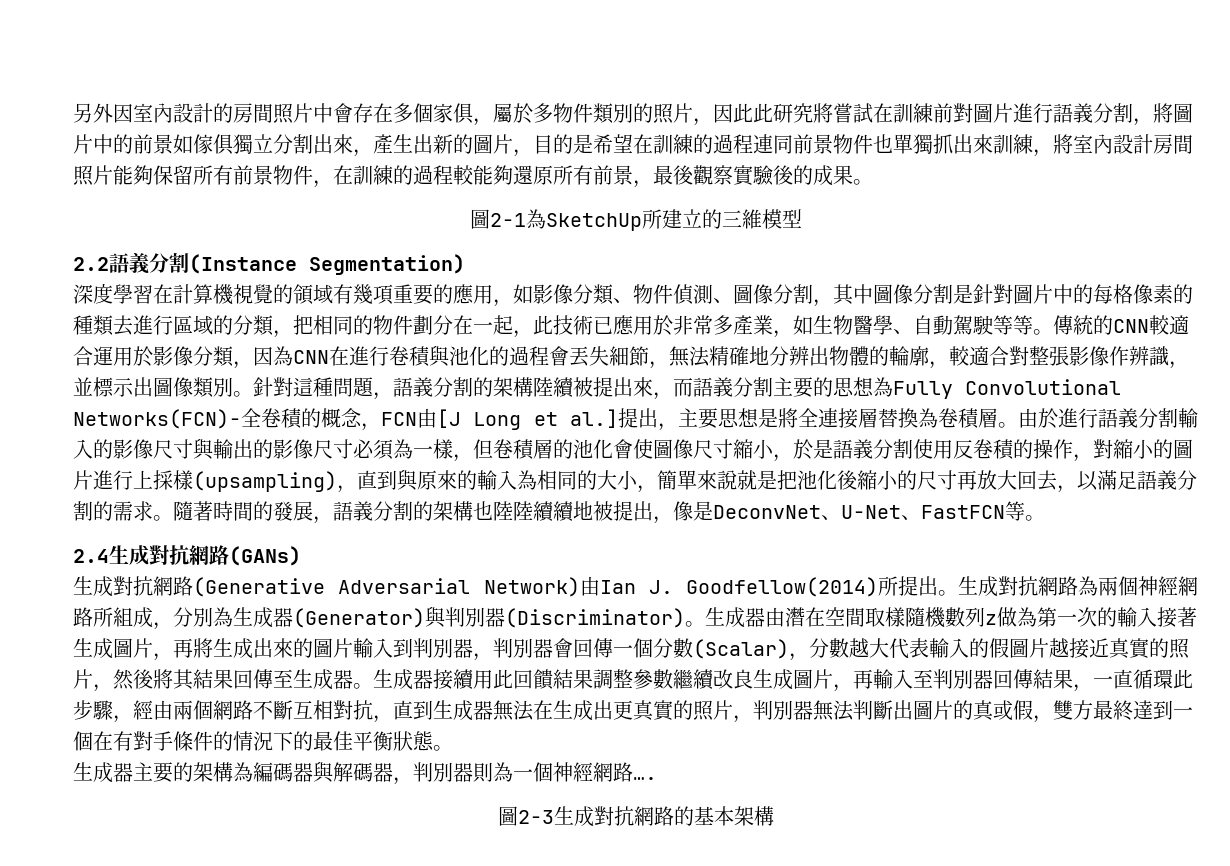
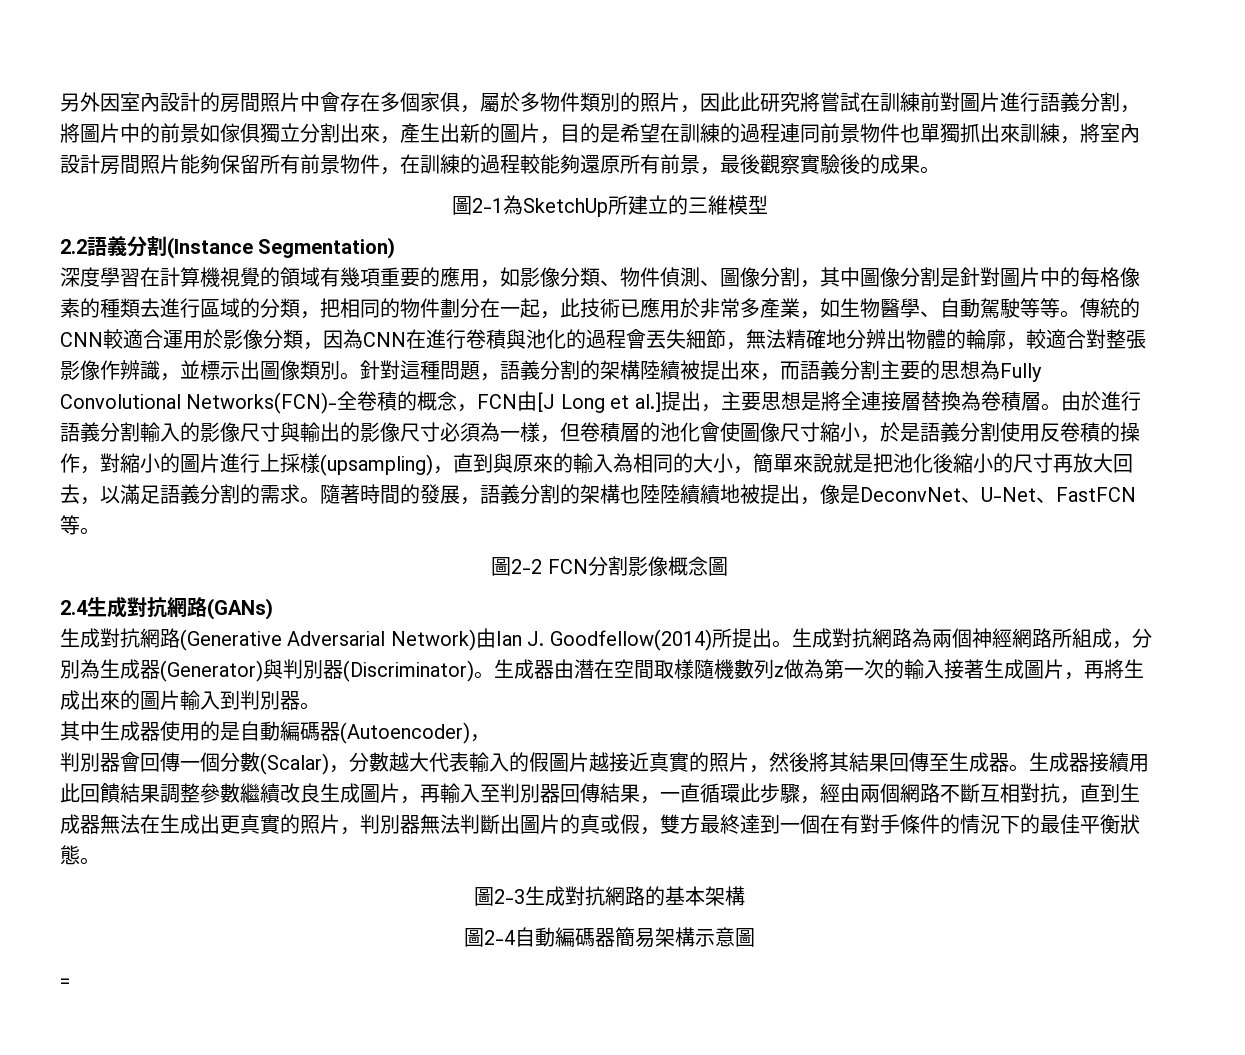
+ 圖2-2 FCN分割影像概念圖
- 生成器由潛在空間取樣隨機數列z做為第一次的輸入接著生成圖片，再將生成出來的圖片輸入到判別器，判別器會回傳一個分數(Scalar)，分數越大代表輸入的假圖片越接近真實的照片，然後將其結果回傳至生成器。
+ 生成器由潛在空間取樣隨機數列z做為第一次的輸入接著生成圖片，再將生成出來的圖片輸入到判別器。
+ 其中生成器使用的是自動編碼器(Autoencoder)，
+ 判別器會回傳一個分數(Scalar)，分數越大代表輸入的假圖片越接近真實的照片，然後將其結果回傳至生成器。
- 生成器主要的架構為編碼器與解碼器，判別器則為一個神經網路….
+ 圖2-4自動編碼器簡易架構示意圖
+ =

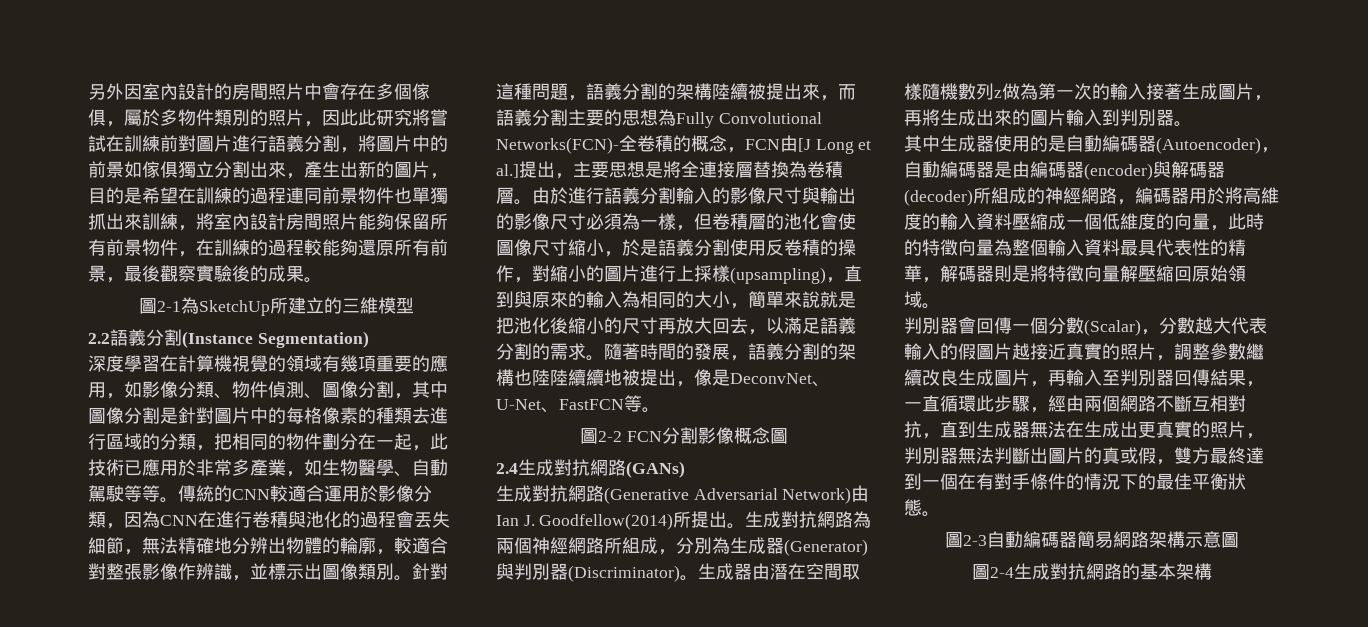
- 另外因室內設計的房間照片中會存在多個家俱，屬於多物件類別的照片，因此此研究將嘗試在訓練前對圖片進行語義分割，將圖片中的前景如傢俱獨立分割出來，產生出新的圖片，目的是希望在訓練的過程連同前景物件也單獨抓出來訓練，將室內設計房間照片能夠保留所有前景物件，在訓練的過程較能夠還原所有前景，最後觀察實驗後的成果。
+ 另外因室內設計的房間照片中會存在多個傢俱，屬於多物件類別的照片，因此此研究將嘗試在訓練前對圖片進行語義分割，將圖片中的前景如傢俱獨立分割出來，產生出新的圖片，目的是希望在訓練的過程連同前景物件也單獨抓出來訓練，將室內設計房間照片能夠保留所有前景物件，在訓練的過程較能夠還原所有前景，最後觀察實驗後的成果。
- 其中生成器使用的是自動編碼器(Autoencoder)，
+ 其中生成器使用的是自動編碼器(Autoencoder)，自動編碼器是由編碼器(encoder)與解碼器(decoder)所組成的神經網路，編碼器用於將高維度的輸入資料壓縮成一個低維度的向量，此時的特徵向量為整個輸入資料最具代表性的精華，解碼器則是將特徵向量解壓縮回原始領域。
- 判別器會回傳一個分數(Scalar)，分數越大代表輸入的假圖片越接近真實的照片，然後將其結果回傳至生成器。生成器接續用此回饋結果調整參數繼續改良生成圖片，再輸入至判別器回傳結果，一直循環此步驟，經由兩個網路不斷互相對抗，直到生成器無法在生成出更真實的照片，判別器無法判斷出圖片的真或假，雙方最終達到一個在有對手條件的情況下的最佳平衡狀態。
+ 判別器會回傳一個分數(Scalar)，分數越大代表輸入的假圖片越接近真實的照片，調整參數繼續改良生成圖片，再輸入至判別器回傳結果，一直循環此步驟，經由兩個網路不斷互相對抗，直到生成器無法在生成出更真實的照片，判別器無法判斷出圖片的真或假，雙方最終達到一個在有對手條件的情況下的最佳平衡狀態。
- 圖2-3生成對抗網路的基本架構
+ 圖2-3自動編碼器簡易網路架構示意圖
+ 圖2-4生成對抗網路的基本架構
- 圖2-4自動編碼器簡易架構示意圖
- =

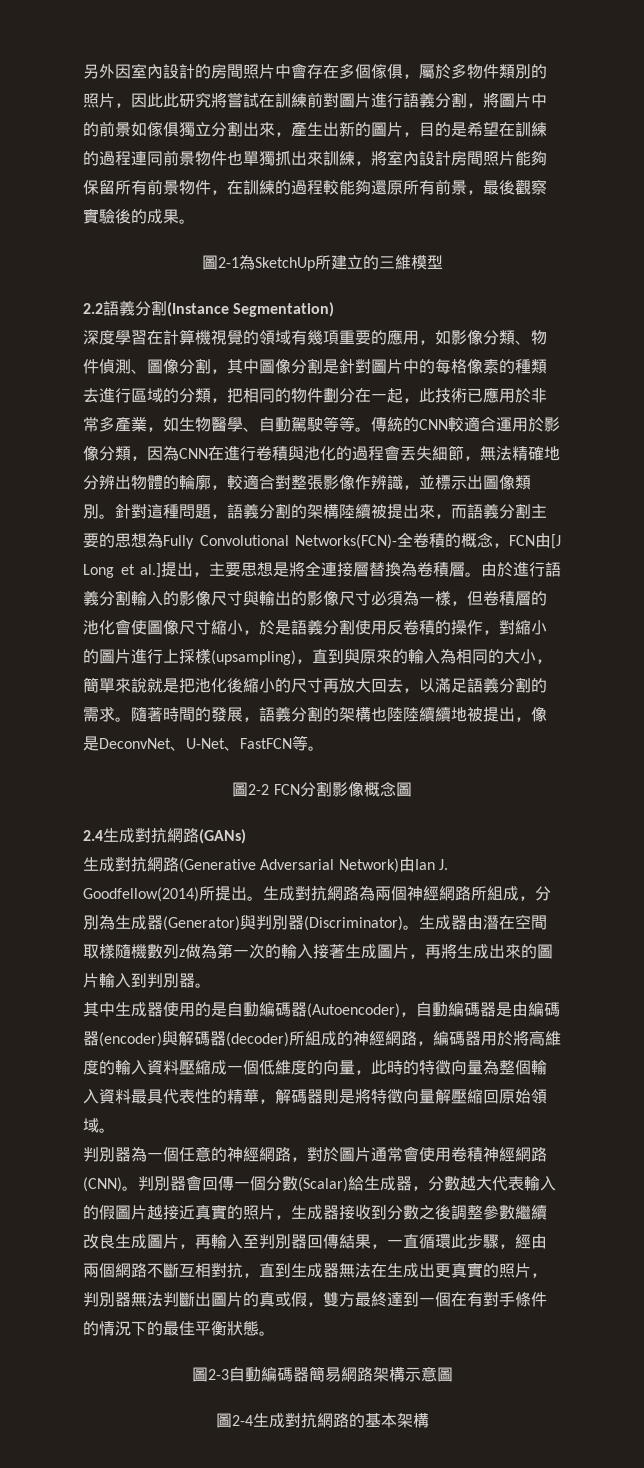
- 判別器會回傳一個分數(Scalar)，分數越大代表輸入的假圖片越接近真實的照片，調整參數繼續改良生成圖片，再輸入至判別器回傳結果，一直循環此步驟，經由兩個網路不斷互相對抗，直到生成器無法在生成出更真實的照片，判別器無法判斷出圖片的真或假，雙方最終達到一個在有對手條件的情況下的最佳平衡狀態。
+ 判別器為一個任意的神經網路，對於圖片通常會使用卷積神經網路(CNN)。判別器會回傳一個分數(Scalar)給生成器，分數越大代表輸入的假圖片越接近真實的照片，生成器接收到分數之後調整參數繼續改良生成圖片，再輸入至判別器回傳結果，一直循環此步驟，經由兩個網路不斷互相對抗，直到生成器無法在生成出更真實的照片，判別器無法判斷出圖片的真或假，雙方最終達到一個在有對手條件的情況下的最佳平衡狀態。

